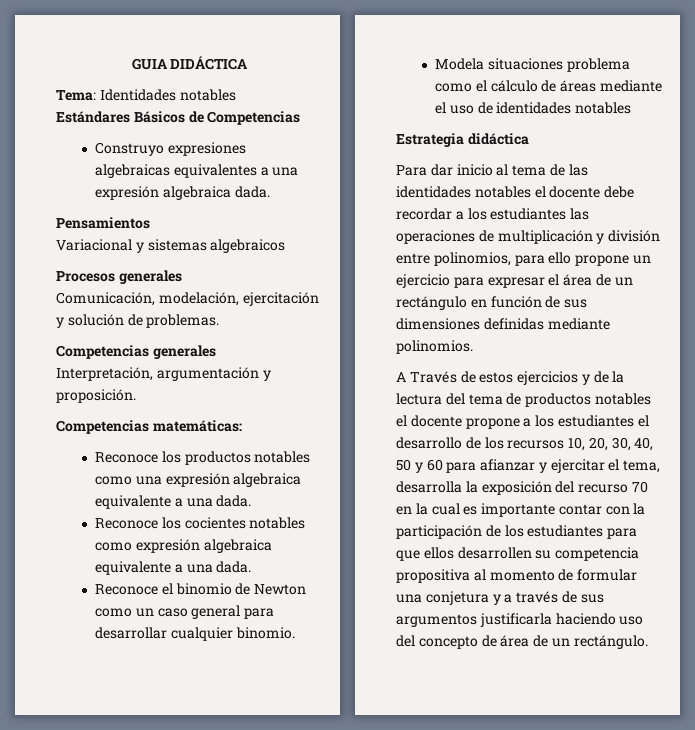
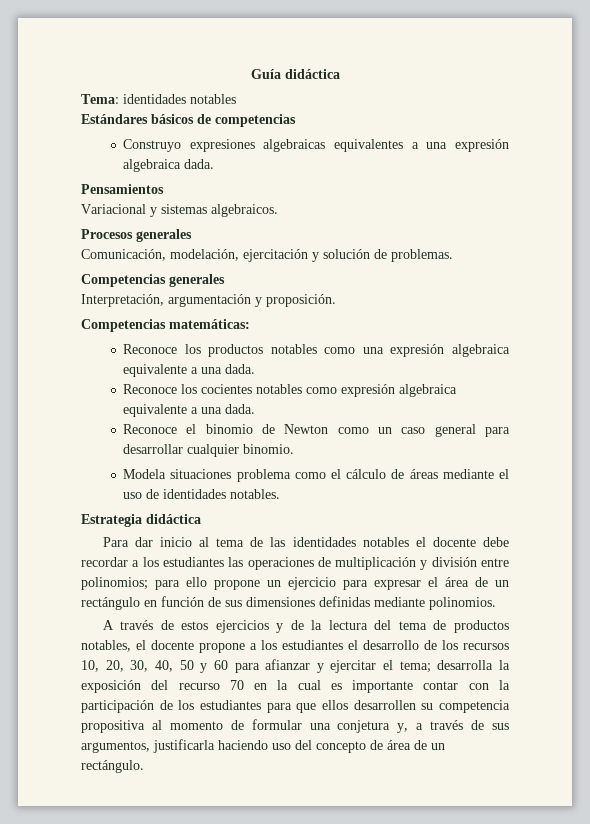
- GUIA DIDÁCTICA
+ Guía didáctica
- Tema: Identidades notables
+ Tema: identidades notables
- Estándares Básicos de Competencias
+ Estándares básicos de competencias
- Variacional y sistemas algebraicos
+ Variacional y sistemas algebraicos.
- Modela situaciones problema como el cálculo de áreas mediante el uso de identidades notables
+ Modela situaciones problema como el cálculo de áreas mediante el uso de identidades notables.
- Para dar inicio al tema de las identidades notables el docente debe recordar a los estudiantes las operaciones de multiplicación y división entre polinomios, para ello propone un ejercicio para expresar el área de un rectángulo en función de sus dimensiones definidas mediante polinomios.
+ Para dar inicio al tema de las identidades notables el docente debe recordar a los estudiantes las operaciones de multiplicación y división entre polinomios; para ello propone un ejercicio para expresar el área de un rectángulo en función de sus dimensiones definidas mediante polinomios.
- A Través de estos ejercicios y de la lectura del tema de productos notables el docente propone a los estudiantes el desarrollo de los recursos 10, 20, 30, 40, 50 y 60 para afianzar y ejercitar el tema, desarrolla la exposición del recurso 70 en la cual es importante contar con la participación de los estudiantes para que ellos desarrollen su competencia propositiva al momento de formular una conjetura y a través de sus argumentos justificarla haciendo uso del concepto de área de un rectángulo.
+ A través de estos ejercicios y de la lectura del tema de productos notables, el docente propone a los estudiantes el desarrollo de los recursos 10, 20, 30, 40, 50 y 60 para afianzar y ejercitar el tema; desarrolla la exposición del recurso 70 en la cual es importante contar con la participación de los estudiantes para que ellos desarrollen su competencia propositiva al momento de formular una conjetura y, a través de sus argumentos, justificarla haciendo uso del concepto de área de un rectángulo.

